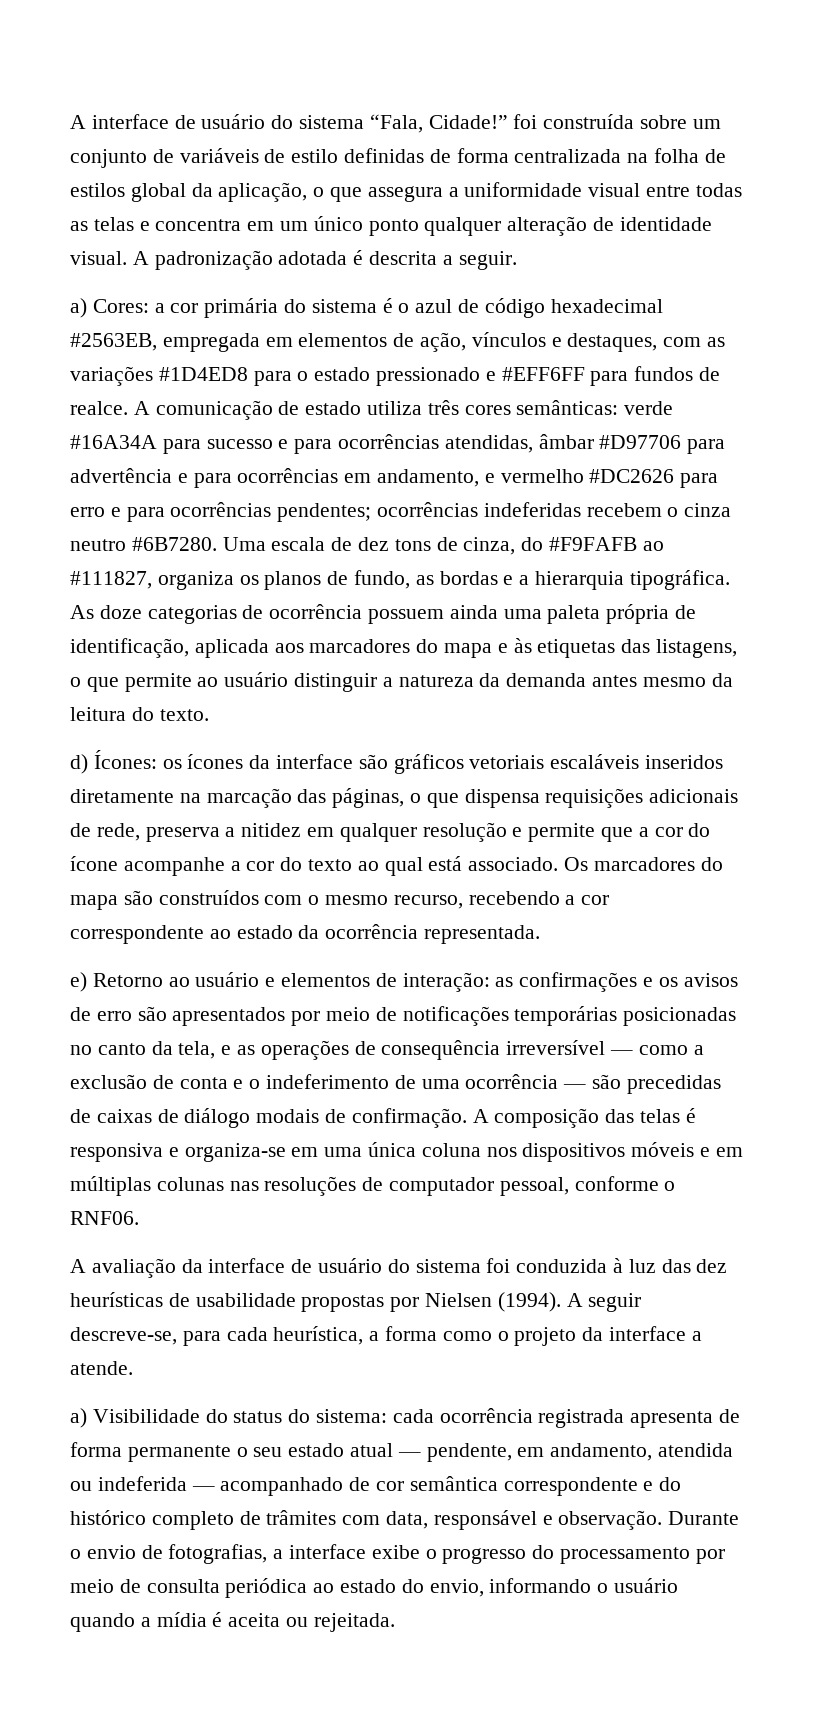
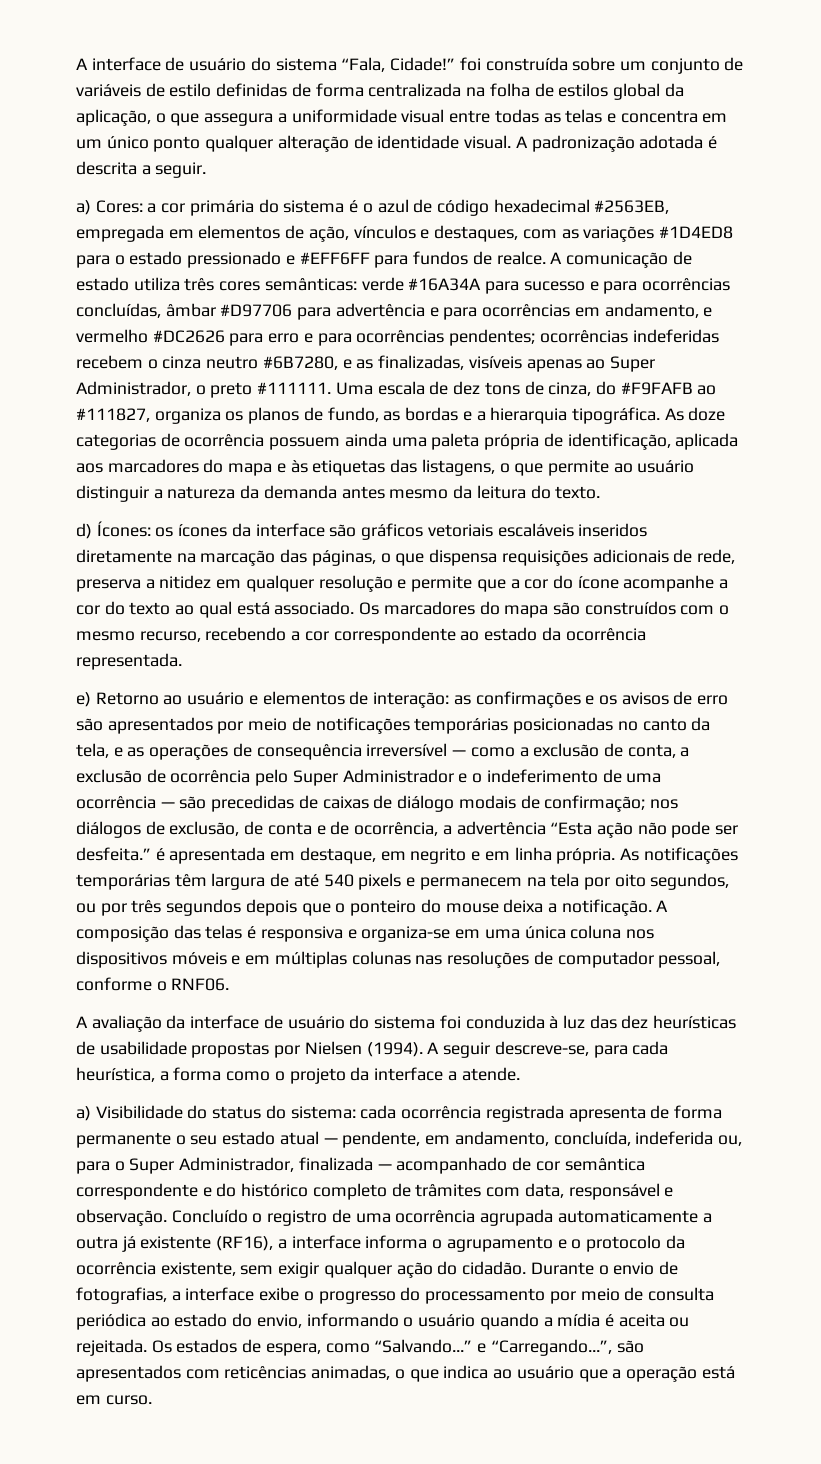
- A comunicação de estado utiliza três cores semânticas: verde #16A34A para sucesso e para ocorrências atendidas, âmbar #D97706 para advertência e para ocorrências em andamento, e vermelho #DC2626 para erro e para ocorrências pendentes; ocorrências indeferidas recebem o cinza neutro #6B7280.
+ A comunicação de estado utiliza três cores semânticas: verde #16A34A para sucesso e para ocorrências concluídas, âmbar #D97706 para advertência e para ocorrências em andamento, e vermelho #DC2626 para erro e para ocorrências pendentes; ocorrências indeferidas recebem o cinza neutro #6B7280, e as finalizadas, visíveis apenas ao Super Administrador, o preto #111111.
- e) Retorno ao usuário e elementos de interação: as confirmações e os avisos de erro são apresentados por meio de notificações temporárias posicionadas no canto da tela, e as operações de consequência irreversível — como a exclusão de conta e o indeferimento de uma ocorrência — são precedidas de caixas de diálogo modais de confirmação.
+ e) Retorno ao usuário e elementos de interação: as confirmações e os avisos de erro são apresentados por meio de notificações temporárias posicionadas no canto da tela, e as operações de consequência irreversível — como a exclusão de conta, a exclusão de ocorrência pelo Super Administrador e o indeferimento de uma ocorrência — são precedidas de caixas de diálogo modais de confirmação; nos diálogos de exclusão, de conta e de ocorrência, a advertência “Esta ação não pode ser desfeita.” é apresentada em destaque, em negrito e em linha própria. As notificações temporárias têm largura de até 540 pixels e permanecem na tela por oito segundos, ou por três segundos depois que o ponteiro do mouse deixa a notificação.
- a) Visibilidade do status do sistema: cada ocorrência registrada apresenta de forma permanente o seu estado atual — pendente, em andamento, atendida ou indeferida — acompanhado de cor semântica correspondente e do histórico completo de trâmites com data, responsável e observação.
+ a) Visibilidade do status do sistema: cada ocorrência registrada apresenta de forma permanente o seu estado atual — pendente, em andamento, concluída, indeferida ou, para o Super Administrador, finalizada — acompanhado de cor semântica correspondente e do histórico completo de trâmites com data, responsável e observação.
+ Concluído o registro de uma ocorrência agrupada automaticamente a outra já existente (RF16), a interface informa o agrupamento e o protocolo da ocorrência existente, sem exigir qualquer ação do cidadão.
+ Os estados de espera, como “Salvando...” e “Carregando...”, são apresentados com reticências animadas, o que indica ao usuário que a operação está em curso.

